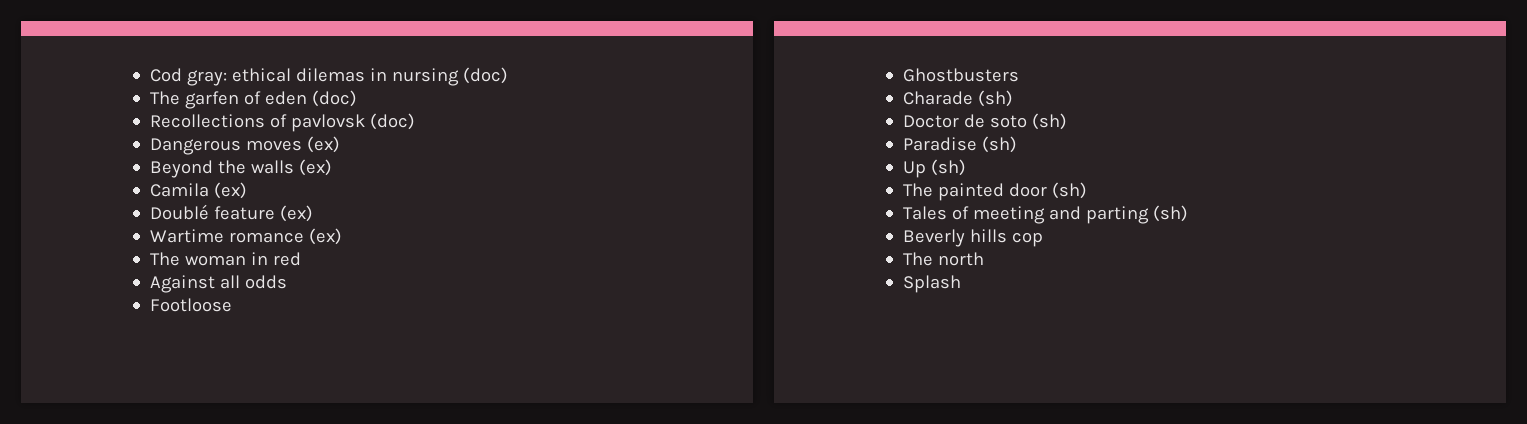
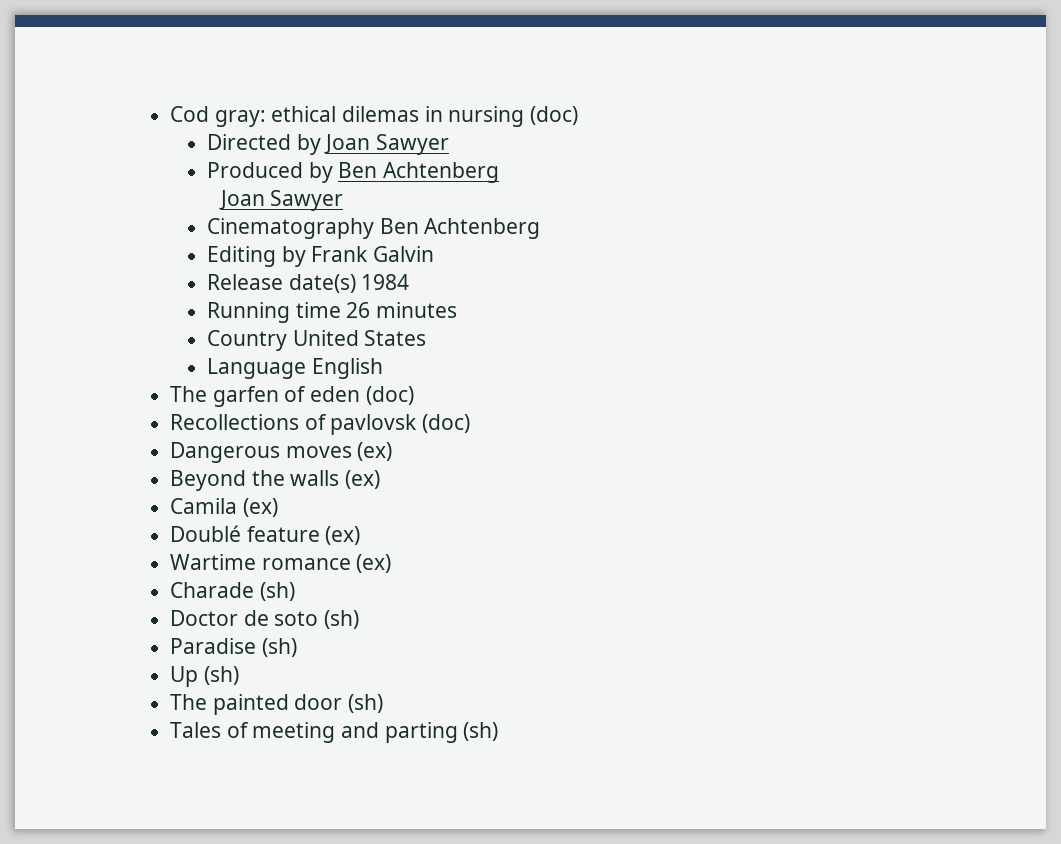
+ Directed by Joan Sawyer
+ Produced by Ben Achtenberg
+ Joan Sawyer
+ Cinematography Ben Achtenberg
+ Editing by Frank Galvin
+ Release date(s) 1984
+ Running time 26 minutes
+ Country United States
+ Language English
- The woman in red
- Against all odds
- Footloose
- Ghostbusters
- Beverly hills cop
- The north
- Splash

